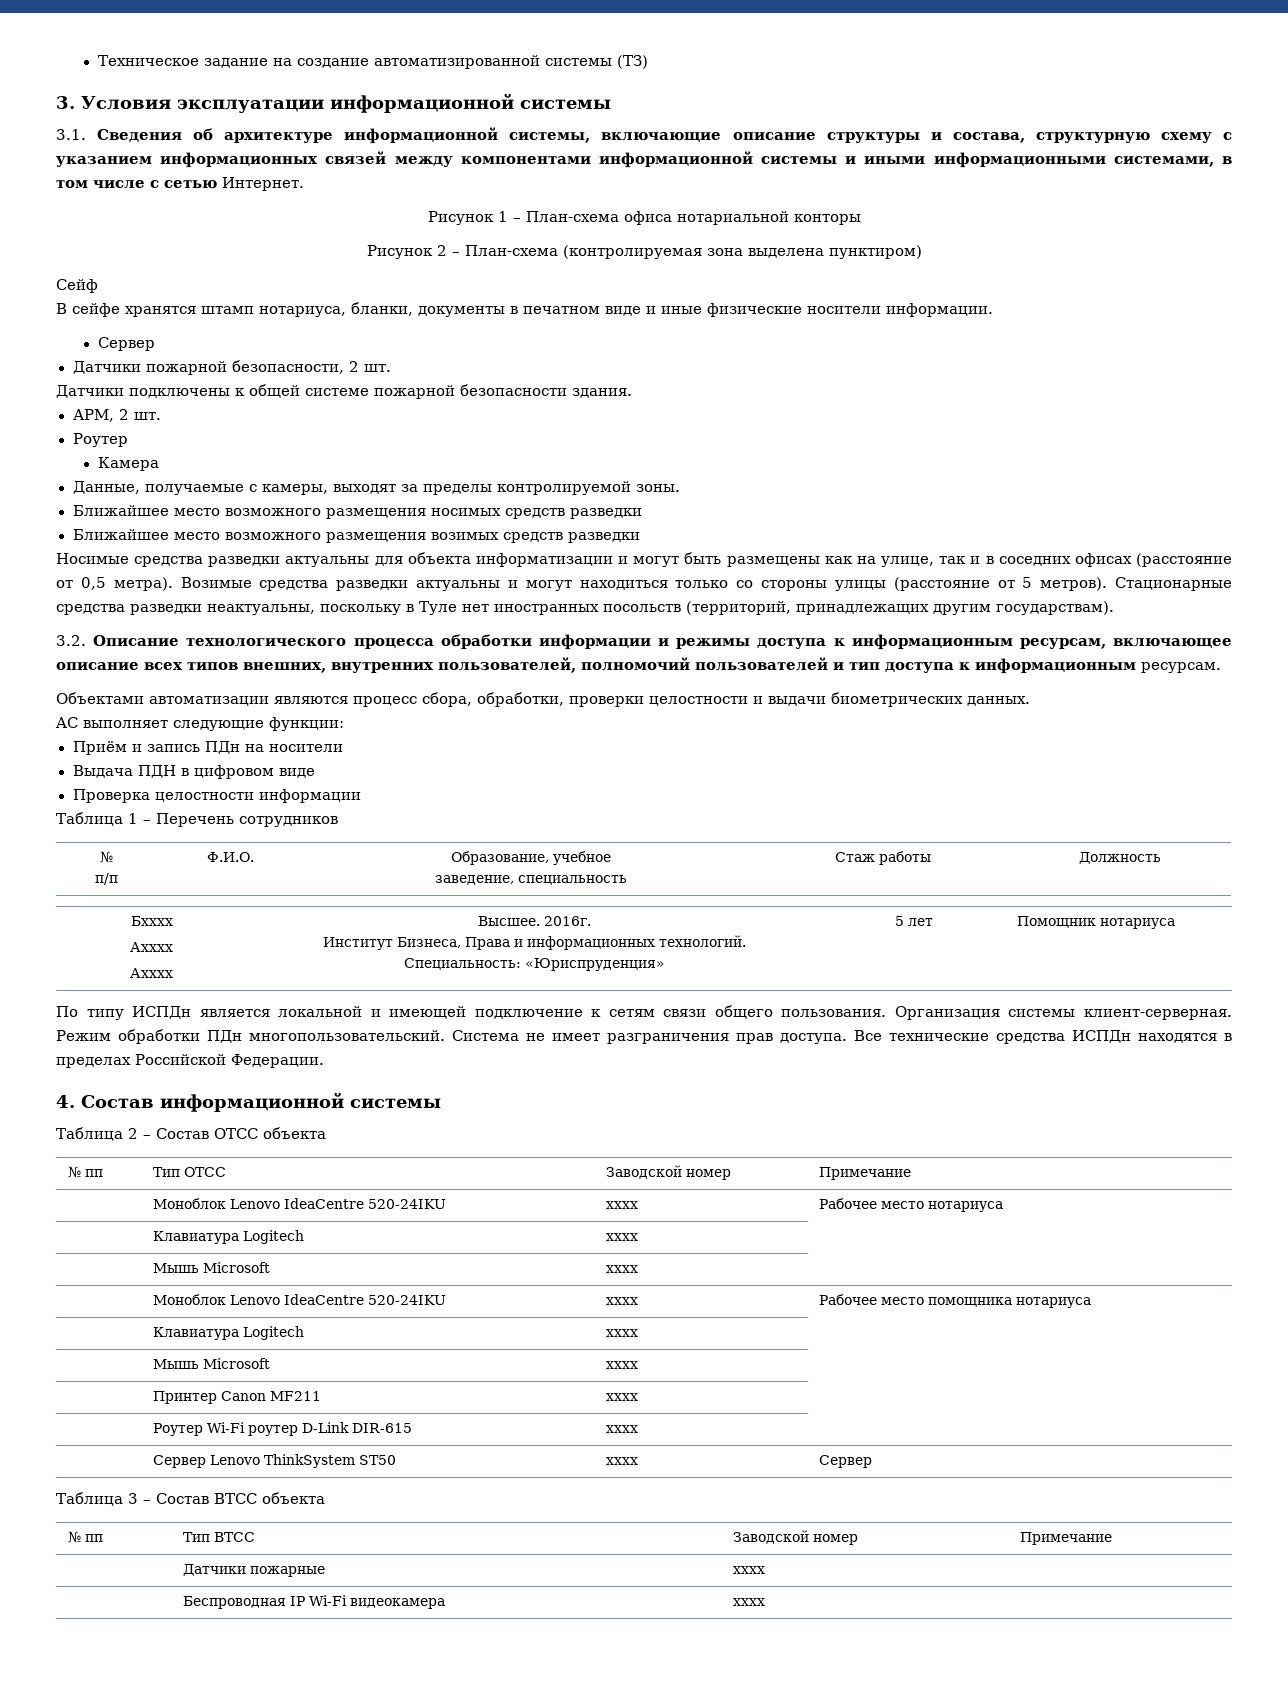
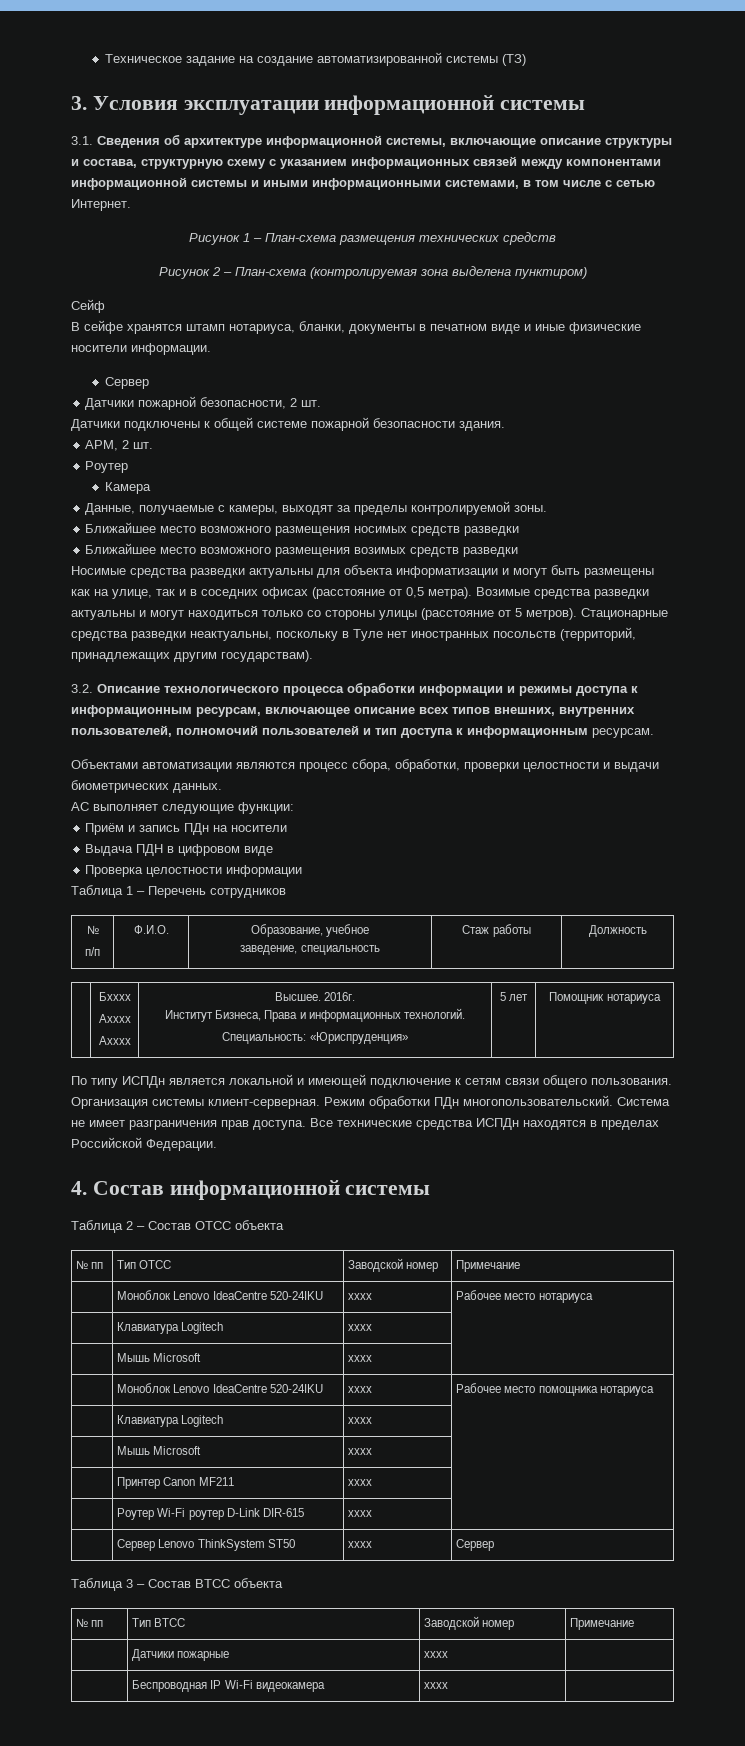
- Рисунок 1 – План-схема офиса нотариальной конторы
+ Рисунок 1 – План-схема размещения технических средств

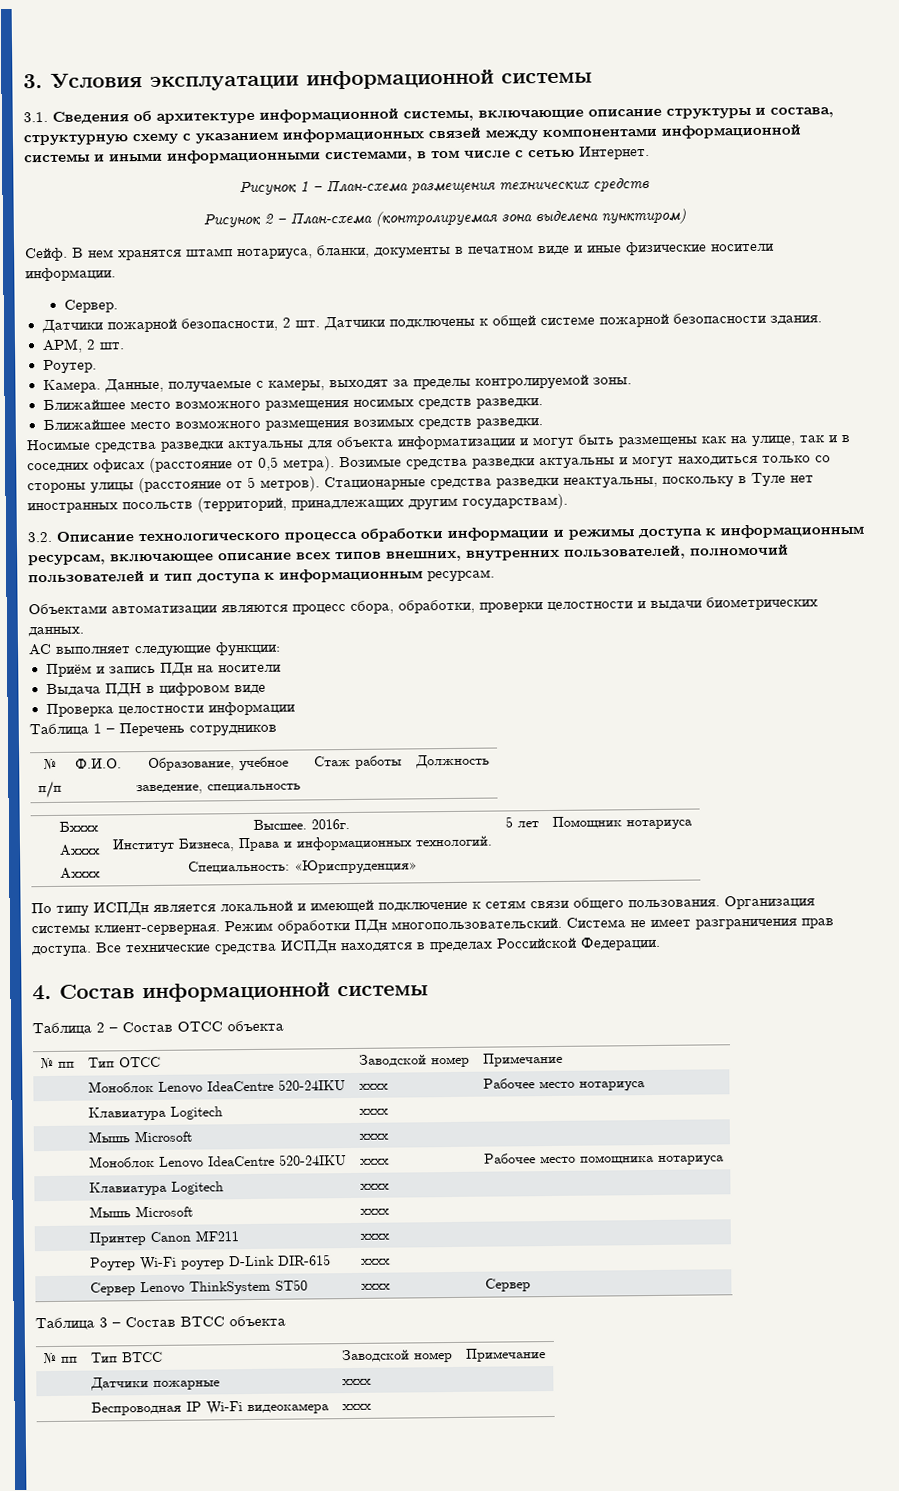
- Техническое задание на создание автоматизированной системы (ТЗ)
- Сейф
- В сейфе хранятся штамп нотариуса, бланки, документы в печатном виде и иные физические носители информации.
- Сервер
+ Сейф. В нем хранятся штамп нотариуса, бланки, документы в печатном виде и иные физические носители информации.
+ Сервер.
- Датчики пожарной безопасности, 2 шт.
- Датчики подключены к общей системе пожарной безопасности здания.
+ Датчики пожарной безопасности, 2 шт. Датчики подключены к общей системе пожарной безопасности здания.
  АРМ, 2 шт.
- Роутер
- Камера
- Данные, получаемые с камеры, выходят за пределы контролируемой зоны.
+ Роутер.
+ Камера. Данные, получаемые с камеры, выходят за пределы контролируемой зоны.
- Ближайшее место возможного размещения носимых средств разведки
+ Ближайшее место возможного размещения носимых средств разведки.
- Ближайшее место возможного размещения возимых средств разведки
+ Ближайшее место возможного размещения возимых средств разведки.

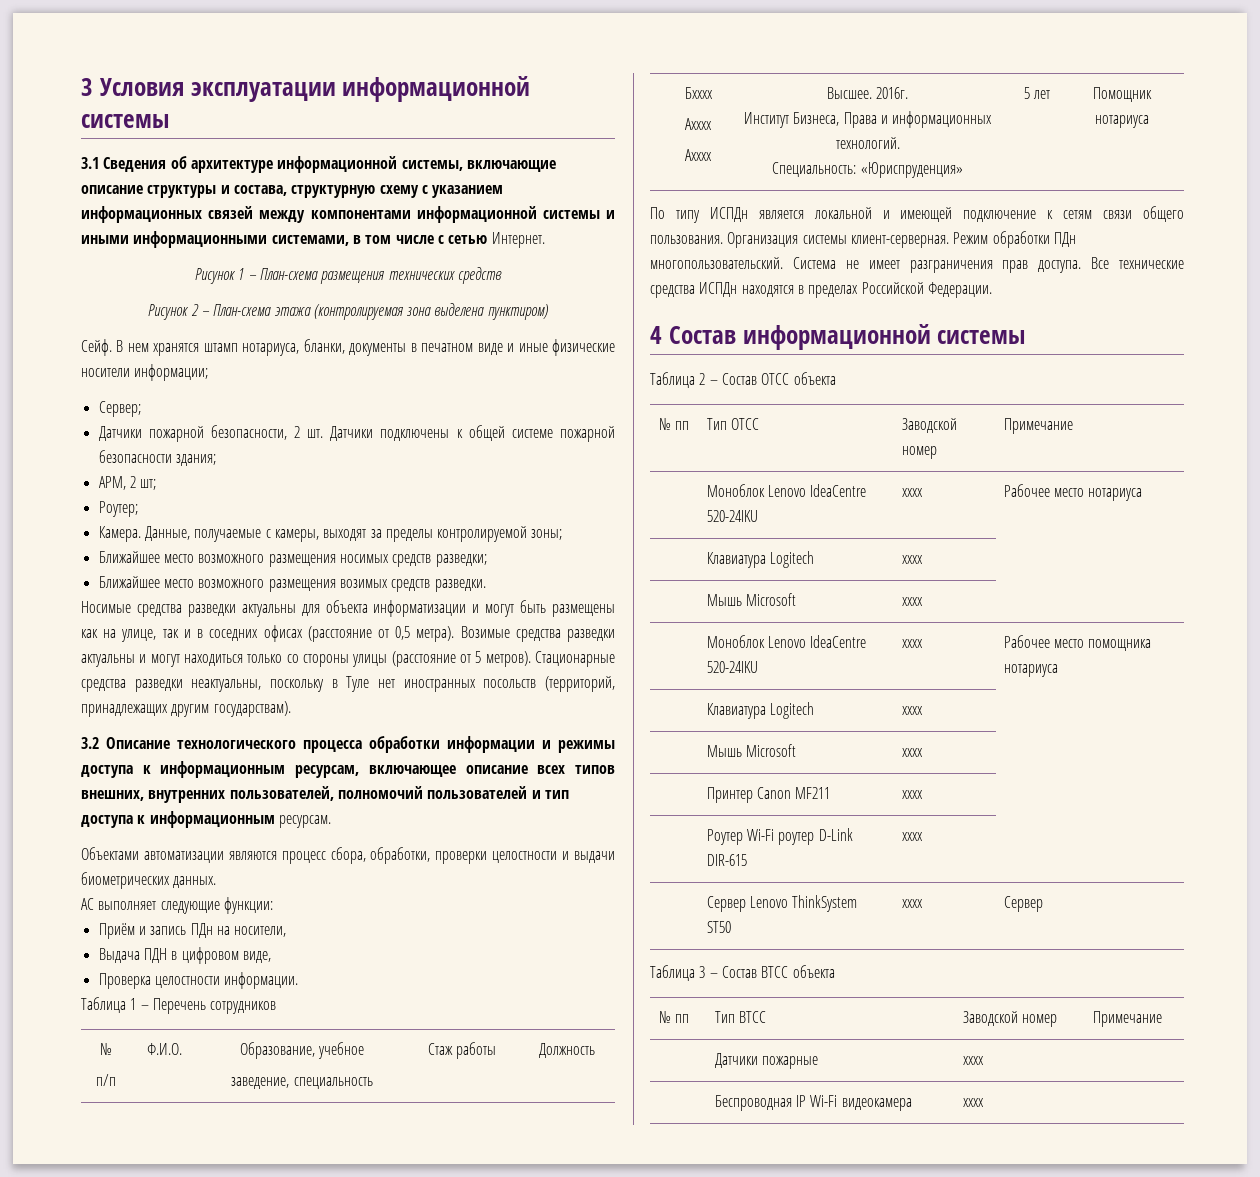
- 3. Условия эксплуатации информационной системы
+ 3 Условия эксплуатации информационной системы
- 3.1. Сведения об архитектуре информационной системы, включающие описание структуры и состава, структурную схему с указанием информационных связей между компонентами информационной системы и иными информационными системами, в том числе с сетью Интернет.
+ 3.1 Сведения об архитектуре информационной системы, включающие описание структуры и состава, структурную схему с указанием информационных связей между компонентами информационной системы и иными информационными системами, в том числе с сетью Интернет.
- Рисунок 2 – План-схема (контролируемая зона выделена пунктиром)
+ Рисунок 2 – План-схема этажа (контролируемая зона выделена пунктиром)
- В нем хранятся штамп нотариуса, бланки, документы в печатном виде и иные физические носители информации.
- Сервер.
+ В нем хранятся штамп нотариуса, бланки, документы в печатном виде и иные физические носители информации;
+ Сервер;
- Датчики подключены к общей системе пожарной безопасности здания.
+ Датчики подключены к общей системе пожарной безопасности здания;
- АРМ, 2 шт.
- Роутер.
+ АРМ, 2 шт;
+ Роутер;
- Данные, получаемые с камеры, выходят за пределы контролируемой зоны.
+ Данные, получаемые с камеры, выходят за пределы контролируемой зоны;
- Ближайшее место возможного размещения носимых средств разведки.
+ Ближайшее место возможного размещения носимых средств разведки;
- 3.2. Описание технологического процесса обработки информации и режимы доступа к информационным ресурсам, включающее описание всех типов внешних, внутренних пользователей, полномочий пользователей и тип доступа к информационным ресурсам.
+ 3.2 Описание технологического процесса обработки информации и режимы доступа к информационным ресурсам, включающее описание всех типов внешних, внутренних пользователей, полномочий пользователей и тип доступа к информационным ресурсам.
- Приём и запись ПДн на носители
+ Приём и запись ПДн на носители,
- Выдача ПДН в цифровом виде
+ Выдача ПДН в цифровом виде,
- Проверка целостности информации
+ Проверка целостности информации.
- 4. Состав информационной системы
+ 4 Состав информационной системы

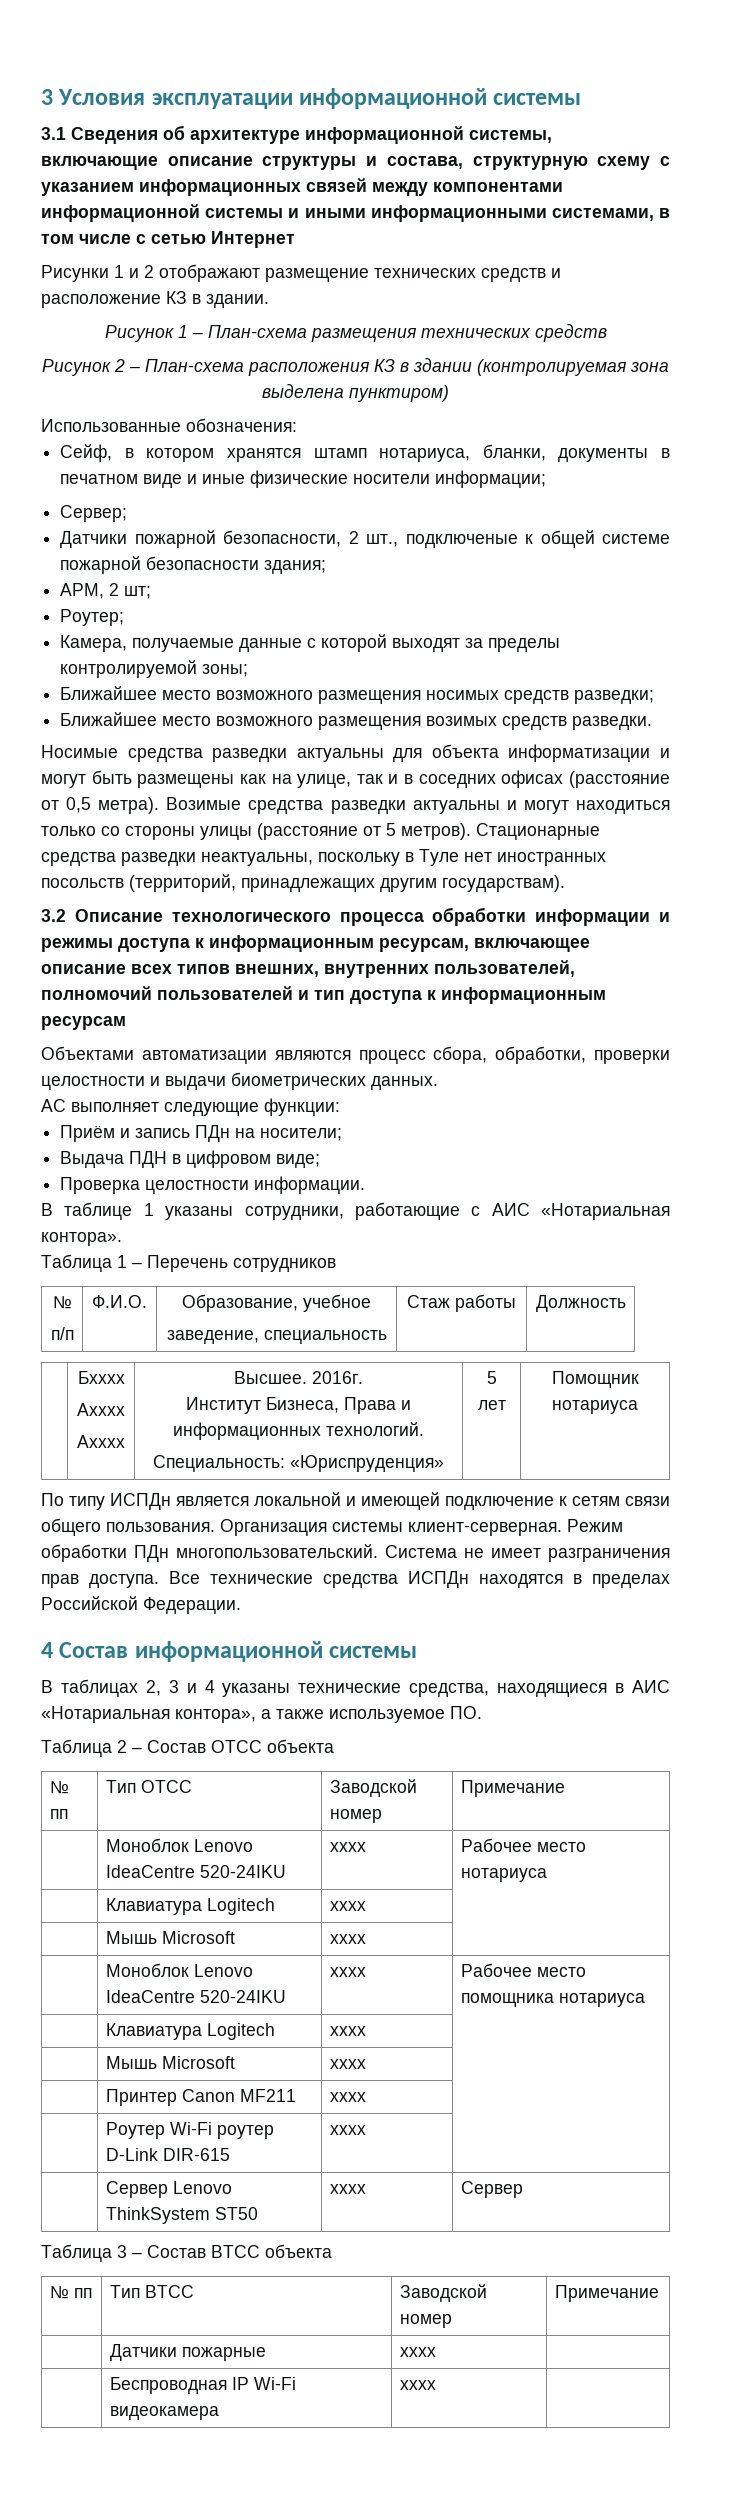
- 3.1 Сведения об архитектуре информационной системы, включающие описание структуры и состава, структурную схему с указанием информационных связей между компонентами информационной системы и иными информационными системами, в том числе с сетью Интернет.
+ 3.1 Сведения об архитектуре информационной системы, включающие описание структуры и состава, структурную схему с указанием информационных связей между компонентами информационной системы и иными информационными системами, в том числе с сетью Интернет
+ Рисунки 1 и 2 отображают размещение технических средств и расположение КЗ в здании.
- Рисунок 2 – План-схема этажа (контролируемая зона выделена пунктиром)
+ Рисунок 2 – План-схема расположения КЗ в здании (контролируемая зона выделена пунктиром)
- Сейф. В нем хранятся штамп нотариуса, бланки, документы в печатном виде и иные физические носители информации;
+ Использованные обозначения:
+ Сейф, в котором хранятся штамп нотариуса, бланки, документы в печатном виде и иные физические носители информации;
- Датчики пожарной безопасности, 2 шт. Датчики подключены к общей системе пожарной безопасности здания;
+ Датчики пожарной безопасности, 2 шт., подключеные к общей системе пожарной безопасности здания;
- Камера. Данные, получаемые с камеры, выходят за пределы контролируемой зоны;
+ Камера, получаемые данные с которой выходят за пределы контролируемой зоны;
- 3.2 Описание технологического процесса обработки информации и режимы доступа к информационным ресурсам, включающее описание всех типов внешних, внутренних пользователей, полномочий пользователей и тип доступа к информационным ресурсам.
+ 3.2 Описание технологического процесса обработки информации и режимы доступа к информационным ресурсам, включающее описание всех типов внешних, внутренних пользователей, полномочий пользователей и тип доступа к информационным ресурсам
- Приём и запись ПДн на носители,
+ Приём и запись ПДн на носители;
- Выдача ПДН в цифровом виде,
+ Выдача ПДН в цифровом виде;
+ В таблице 1 указаны сотрудники, работающие с АИС «Нотариальная контора».
+ В таблицах 2, 3 и 4 указаны технические средства, находящиеся в АИС «Нотариальная контора», а также используемое ПО.

